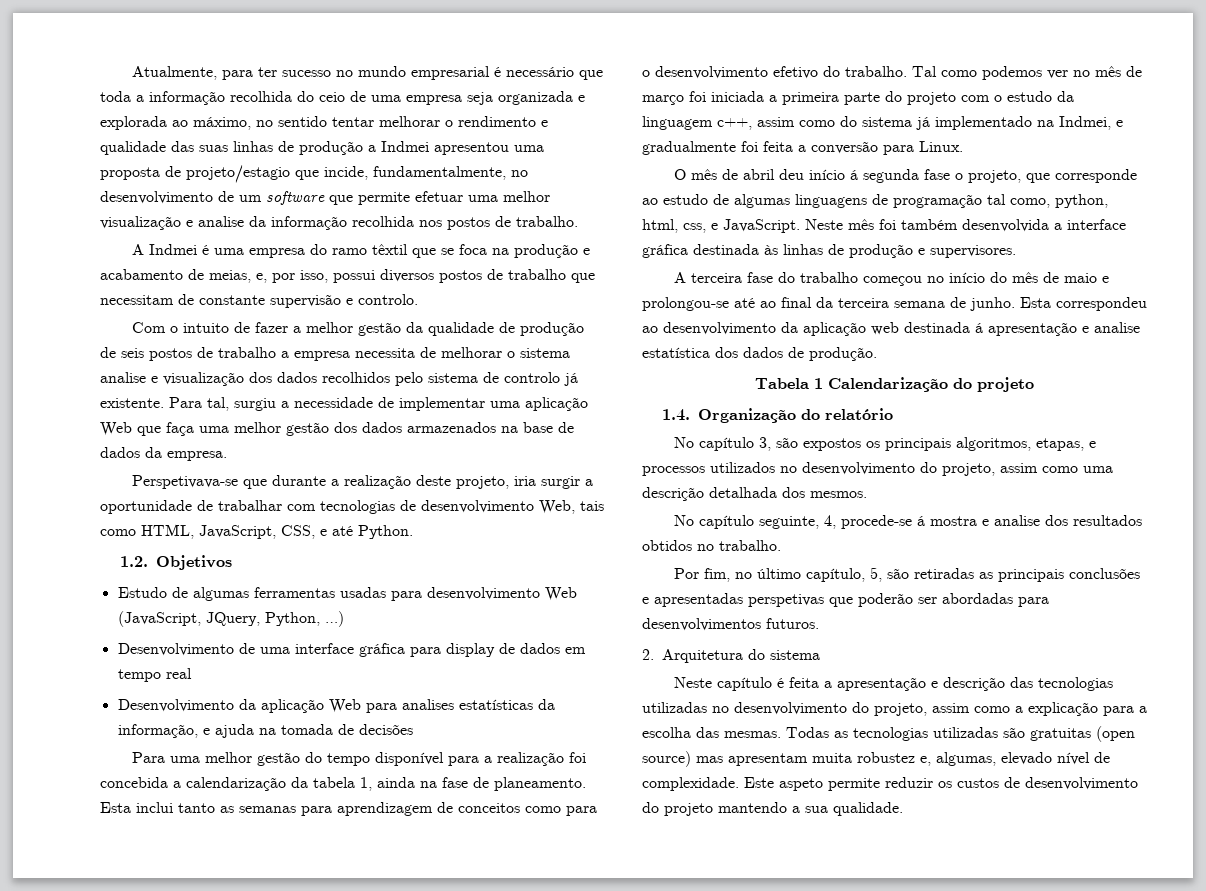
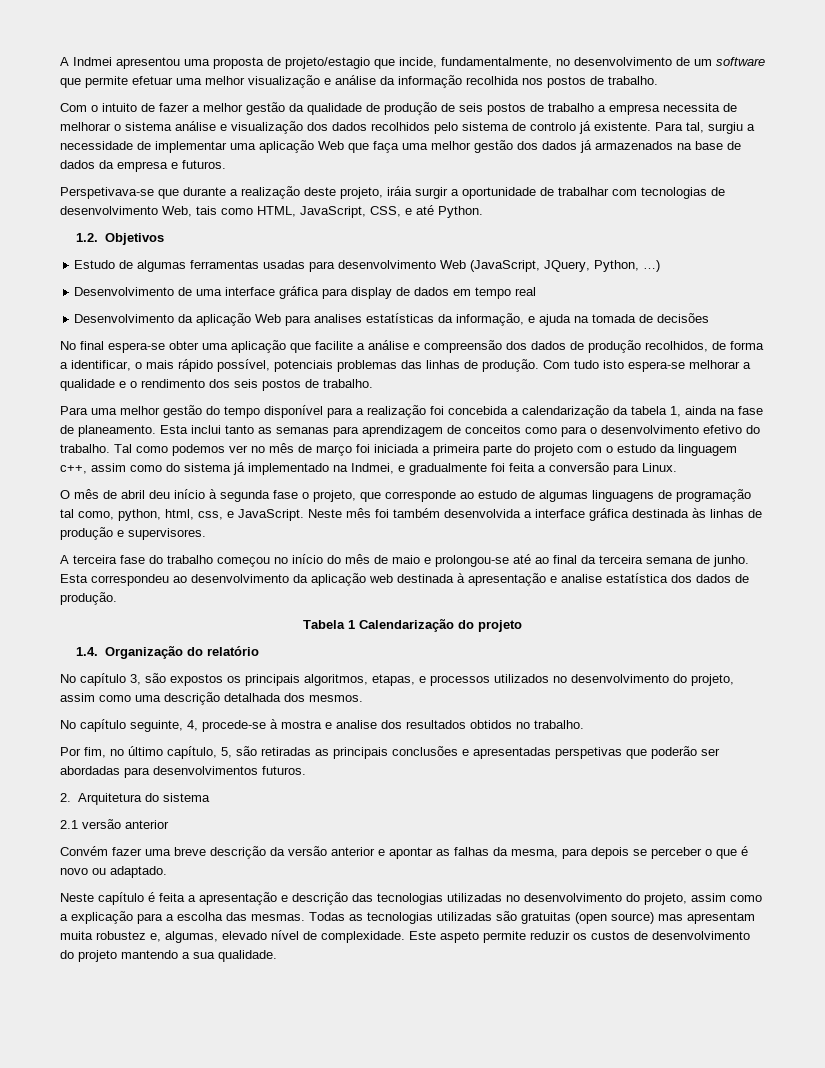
- Atualmente, para ter sucesso no mundo empresarial é necessário que toda a informação recolhida do ceio de uma empresa seja organizada e explorada ao máximo, no sentido tentar melhorar o rendimento e qualidade das suas linhas de produção a Indmei apresentou uma proposta de projeto/estagio que incide, fundamentalmente, no desenvolvimento de um software que permite efetuar uma melhor visualização e analise da informação recolhida nos postos de trabalho.
+ A Indmei apresentou uma proposta de projeto/estagio que incide, fundamentalmente, no desenvolvimento de um software que permite efetuar uma melhor visualização e análise da informação recolhida nos postos de trabalho.
- A Indmei é uma empresa do ramo têxtil que se foca na produção e acabamento de meias, e, por isso, possui diversos postos de trabalho que necessitam de constante supervisão e controlo.
- Com o intuito de fazer a melhor gestão da qualidade de produção de seis postos de trabalho a empresa necessita de melhorar o sistema analise e visualização dos dados recolhidos pelo sistema de controlo já existente.
+ Com o intuito de fazer a melhor gestão da qualidade de produção de seis postos de trabalho a empresa necessita de melhorar o sistema análise e visualização dos dados recolhidos pelo sistema de controlo já existente.
- Para tal, surgiu a necessidade de implementar uma aplicação Web que faça uma melhor gestão dos dados armazenados na base de dados da empresa.
+ Para tal, surgiu a necessidade de implementar uma aplicação Web que faça uma melhor gestão dos dados já armazenados na base de dados da empresa e futuros.
- Perspetivava-se que durante a realização deste projeto, iria surgir a oportunidade de trabalhar com tecnologias de desenvolvimento Web, tais como HTML, JavaScript, CSS, e até Python.
+ Perspetivava-se que durante a realização deste projeto, iráia surgir a oportunidade de trabalhar com tecnologias de desenvolvimento Web, tais como HTML, JavaScript, CSS, e até Python.
+ No final espera-se obter uma aplicação que facilite a análise e compreensão dos dados de produção recolhidos, de forma a identificar, o mais rápido possível, potenciais problemas das linhas de produção. Com tudo isto espera-se melhorar a qualidade e o rendimento dos seis postos de trabalho.
- O mês de abril deu início á segunda fase o projeto, que corresponde ao estudo de algumas linguagens de programação tal como, python, html, css, e JavaScript.
+ O mês de abril deu início à segunda fase o projeto, que corresponde ao estudo de algumas linguagens de programação tal como, python, html, css, e JavaScript.
- Esta correspondeu ao desenvolvimento da aplicação web destinada á apresentação e analise estatística dos dados de produção.
+ Esta correspondeu ao desenvolvimento da aplicação web destinada à apresentação e analise estatística dos dados de produção.
- No capítulo seguinte, 4, procede-se á mostra e analise dos resultados obtidos no trabalho.
+ No capítulo seguinte, 4, procede-se à mostra e analise dos resultados obtidos no trabalho.
+ 2.1 versão anterior
+ Convém fazer uma breve descrição da versão anterior e apontar as falhas da mesma, para depois se perceber o que é novo ou adaptado.

